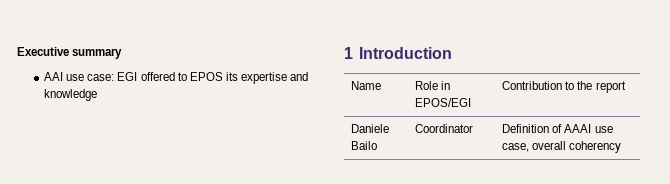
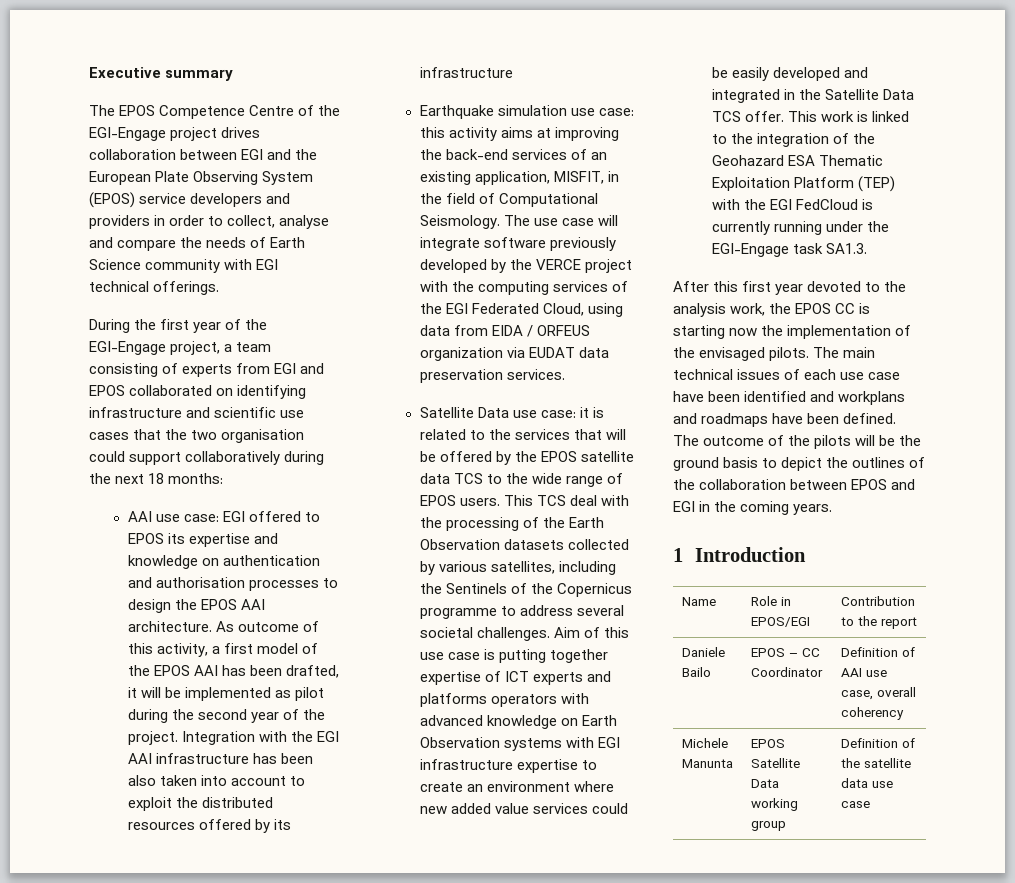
+ The EPOS Competence Centre of the EGI-Engage project drives collaboration between EGI and the European Plate Observing System (EPOS) service developers and providers in order to collect, analyse and compare the needs of Earth Science community with EGI technical offerings.
+ During the first year of the EGI-Engage project, a team consisting of experts from EGI and EPOS collaborated on identifying infrastructure and scientific use cases that the two organisation could support collaboratively during the next 18 months:
- AAI use case: EGI offered to EPOS its expertise and knowledge
+ AAI use case: EGI offered to EPOS its expertise and knowledge on authentication and authorisation processes to design the EPOS AAI architecture. As outcome of this activity, a first model of the EPOS AAI has been drafted, it will be implemented as pilot during the second year of the project. Integration with the EGI AAI infrastructure has been also taken into account to exploit the distributed resources offered by its infrastructure
+ Earthquake simulation use case: this activity aims at improving the back-end services of an existing application, MISFIT, in the field of Computational Seismology. The use case will integrate software previously developed by the VERCE project with the computing services of the EGI Federated Cloud, using data from EIDA / ORFEUS organization via EUDAT data preservation services.
+ Satellite Data use case: it is related to the services that will be offered by the EPOS satellite data TCS to the wide range of EPOS users. This TCS deal with the processing of the Earth Observation datasets collected by various satellites, including the Sentinels of the Copernicus programme to address several societal challenges. Aim of this use case is putting together expertise of ICT experts and platforms operators with advanced knowledge on Earth Observation systems with EGI infrastructure expertise to create an environment where new added value services could be easily developed and integrated in the Satellite Data TCS offer. This work is linked to the integration of the Geohazard ESA Thematic Exploitation Platform (TEP) with the EGI FedCloud is currently running under the EGI-Engage task SA1.3.
+ After this first year devoted to the analysis work, the EPOS CC is starting now the implementation of the envisaged pilots. The main technical issues of each use case have been identified and workplans and roadmaps have been defined. The outcome of the pilots will be the ground basis to depict the outlines of the collaboration between EPOS and EGI in the coming years.
- Daniele Bailo | Coordinator | Definition of AAAI use case, overall coherency
+ Daniele Bailo | EPOS – CC Coordinator | Definition of AAI use case, overall coherency
+ Michele Manunta | EPOS Satellite Data working group | Definition of the satellite data use case

